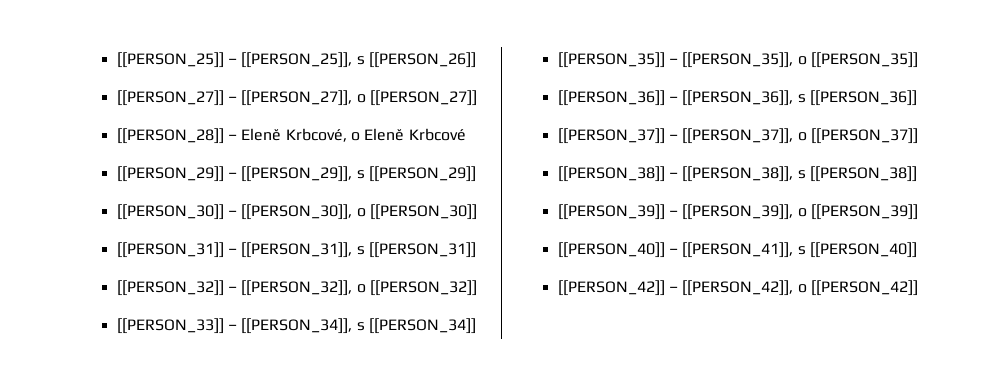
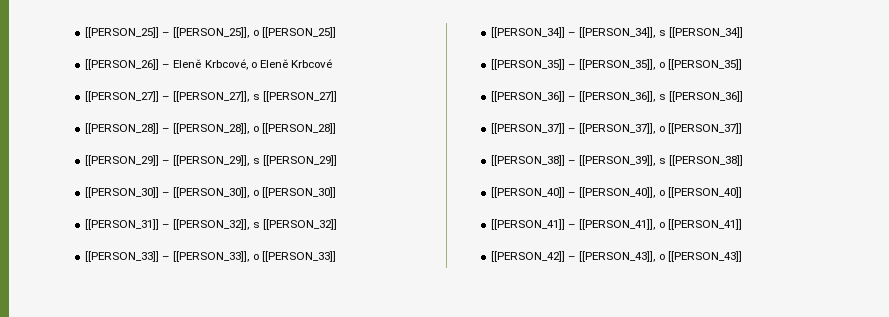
- [[PERSON_25]] – [[PERSON_25]], s [[PERSON_26]]
- [[PERSON_27]] – [[PERSON_27]], o [[PERSON_27]]
- [[PERSON_28]] – Eleně Krbcové, o Eleně Krbcové
+ [[PERSON_25]] – [[PERSON_25]], o [[PERSON_25]]
+ [[PERSON_26]] – Eleně Krbcové, o Eleně Krbcové
+ [[PERSON_27]] – [[PERSON_27]], s [[PERSON_27]]
+ [[PERSON_28]] – [[PERSON_28]], o [[PERSON_28]]
- [[PERSON_31]] – [[PERSON_31]], s [[PERSON_31]]
- [[PERSON_32]] – [[PERSON_32]], o [[PERSON_32]]
- [[PERSON_33]] – [[PERSON_34]], s [[PERSON_34]]
+ [[PERSON_31]] – [[PERSON_32]], s [[PERSON_32]]
+ [[PERSON_33]] – [[PERSON_33]], o [[PERSON_33]]
+ [[PERSON_34]] – [[PERSON_34]], s [[PERSON_34]]
- [[PERSON_38]] – [[PERSON_38]], s [[PERSON_38]]
+ [[PERSON_38]] – [[PERSON_39]], s [[PERSON_38]]
- [[PERSON_39]] – [[PERSON_39]], o [[PERSON_39]]
- [[PERSON_40]] – [[PERSON_41]], s [[PERSON_40]]
+ [[PERSON_40]] – [[PERSON_40]], o [[PERSON_40]]
+ [[PERSON_41]] – [[PERSON_41]], o [[PERSON_41]]
- [[PERSON_42]] – [[PERSON_42]], o [[PERSON_42]]
+ [[PERSON_42]] – [[PERSON_43]], o [[PERSON_43]]

